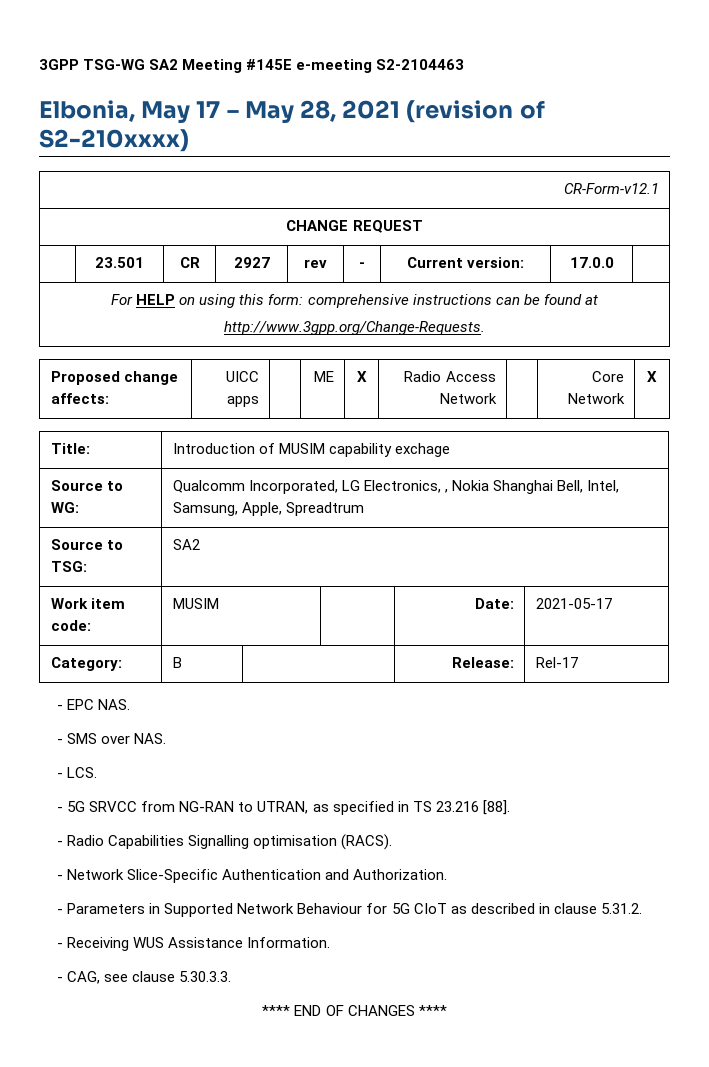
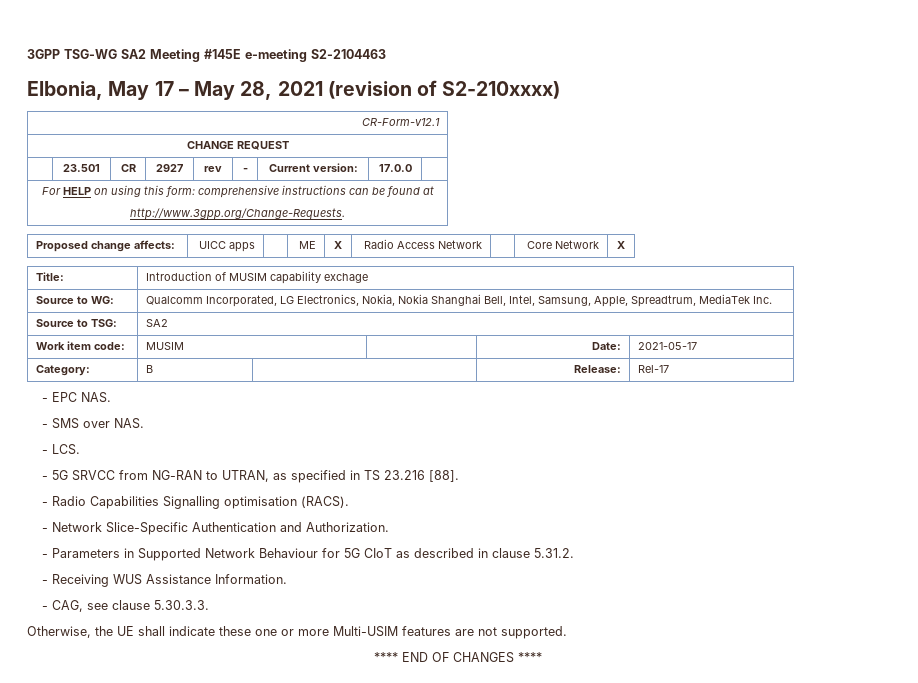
- Source to WG: | Qualcomm Incorporated, LG Electronics, , Nokia Shanghai Bell, Intel, Samsung, Apple, Spreadtrum
+ Source to WG: | Qualcomm Incorporated, LG Electronics, Nokia, Nokia Shanghai Bell, Intel, Samsung, Apple, Spreadtrum, MediaTek Inc.
+ Otherwise, the UE shall indicate these one or more Multi-USIM features are not supported.

